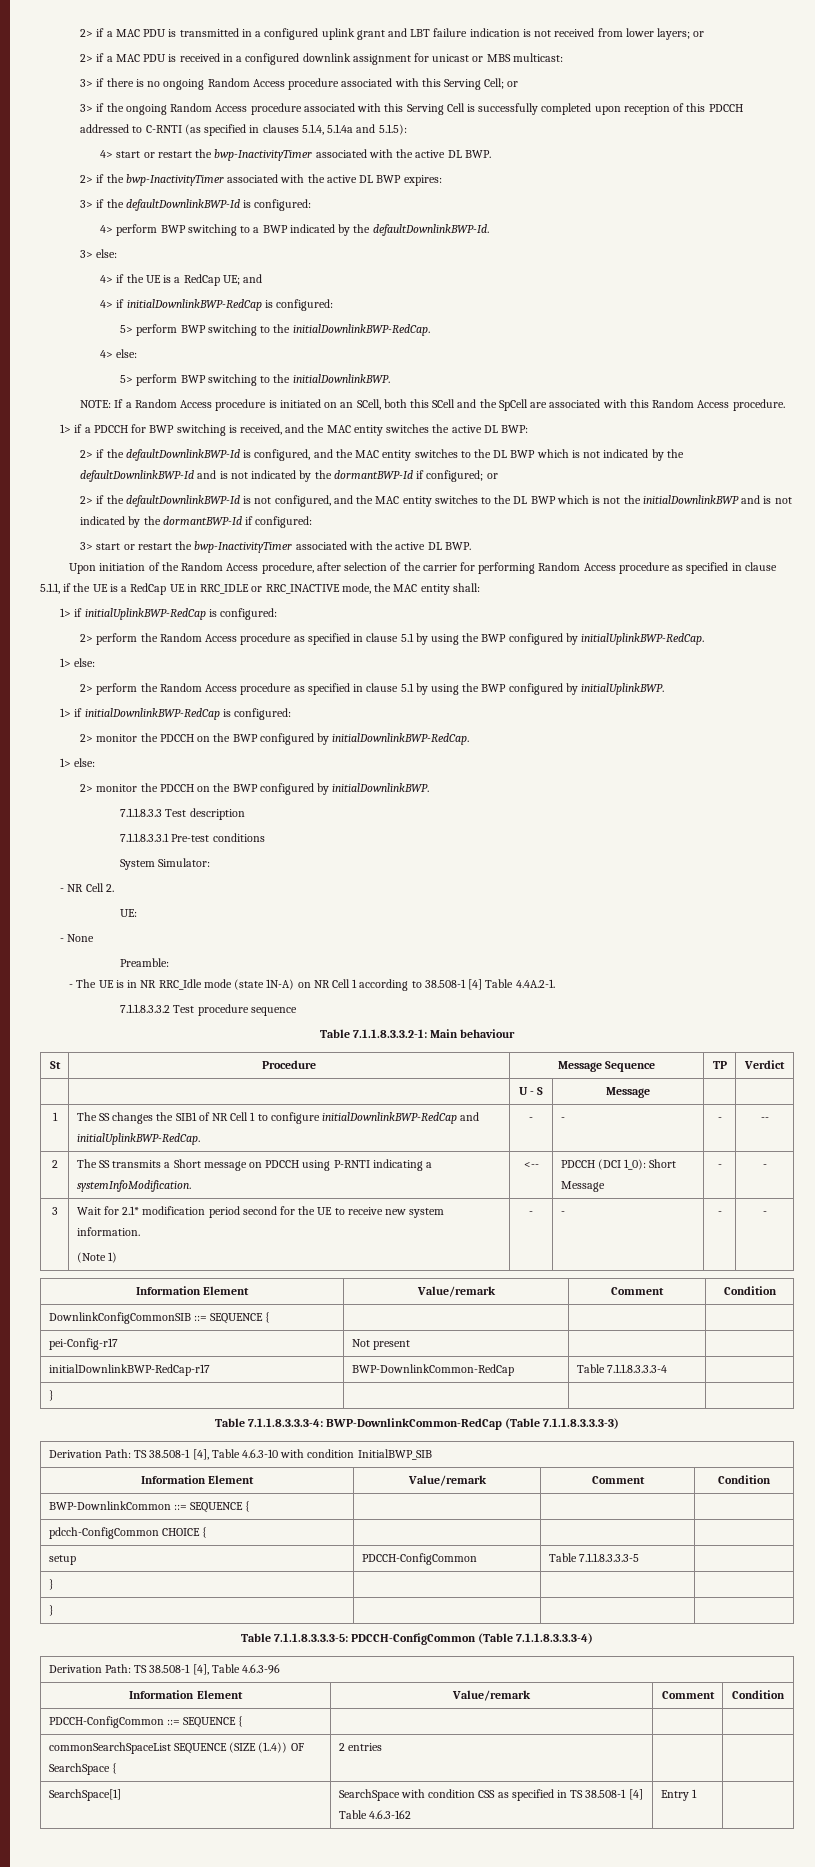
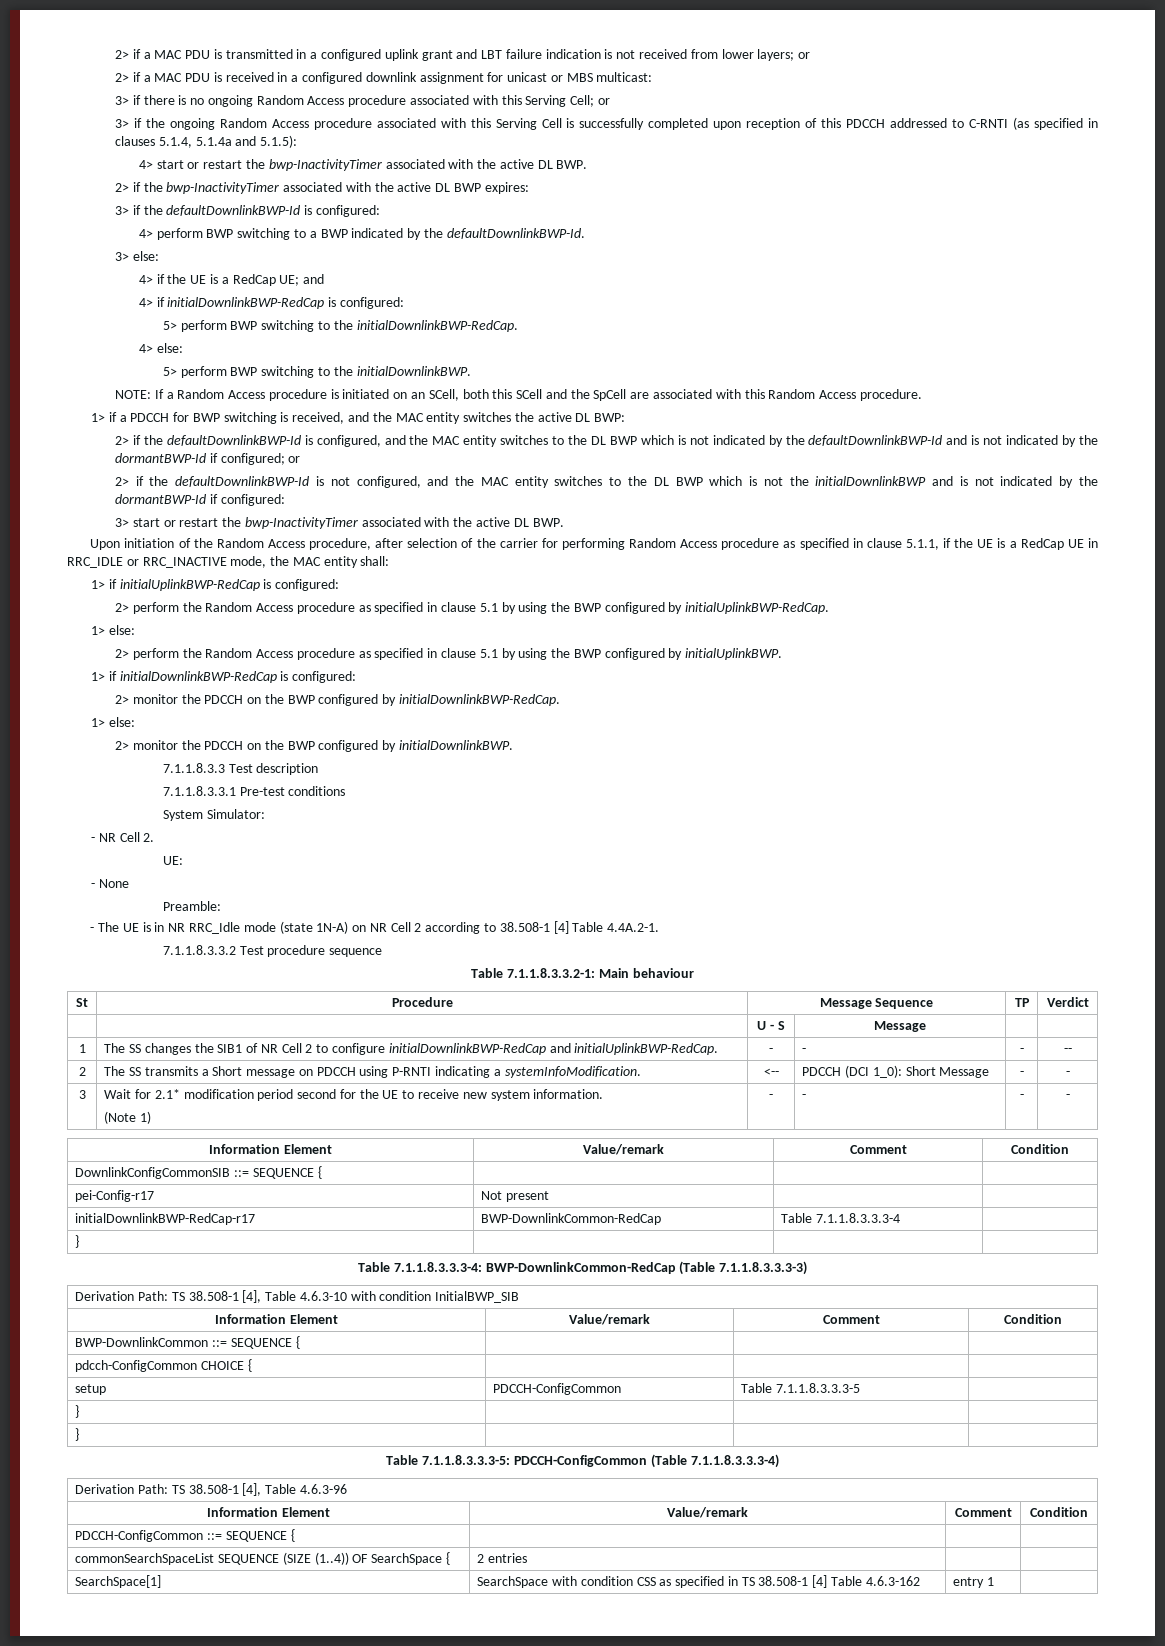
- - The UE is in NR RRC_Idle mode (state 1N-A) on NR Cell 1 according to 38.508-1 [4] Table 4.4A.2-1.
+ - The UE is in NR RRC_Idle mode (state 1N-A) on NR Cell 2 according to 38.508-1 [4] Table 4.4A.2-1.
- 1 | The SS changes the SIB1 of NR Cell 1 to configure initialDownlinkBWP-RedCap and initialUplinkBWP-RedCap. | - | - | - | --
+ 1 | The SS changes the SIB1 of NR Cell 2 to configure initialDownlinkBWP-RedCap and initialUplinkBWP-RedCap. | - | - | - | --
- SearchSpace[1] | SearchSpace with condition CSS as specified in TS 38.508-1 [4] Table 4.6.3-162 | Entry 1 |
+ SearchSpace[1] | SearchSpace with condition CSS as specified in TS 38.508-1 [4] Table 4.6.3-162 | entry 1 |

